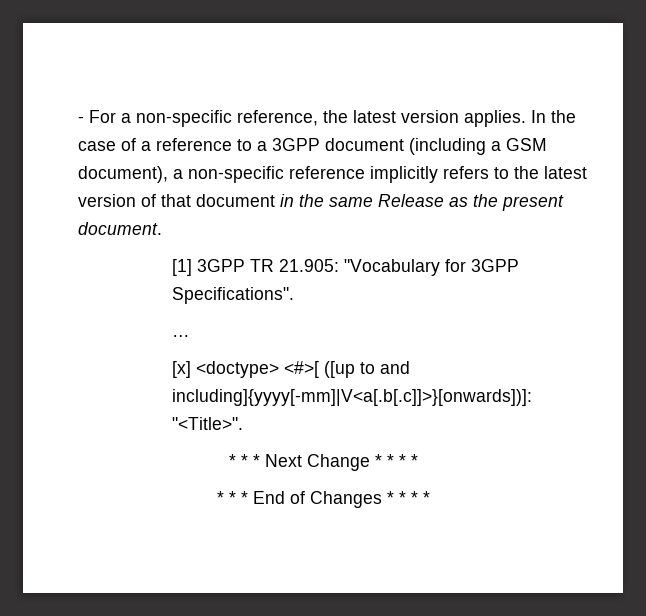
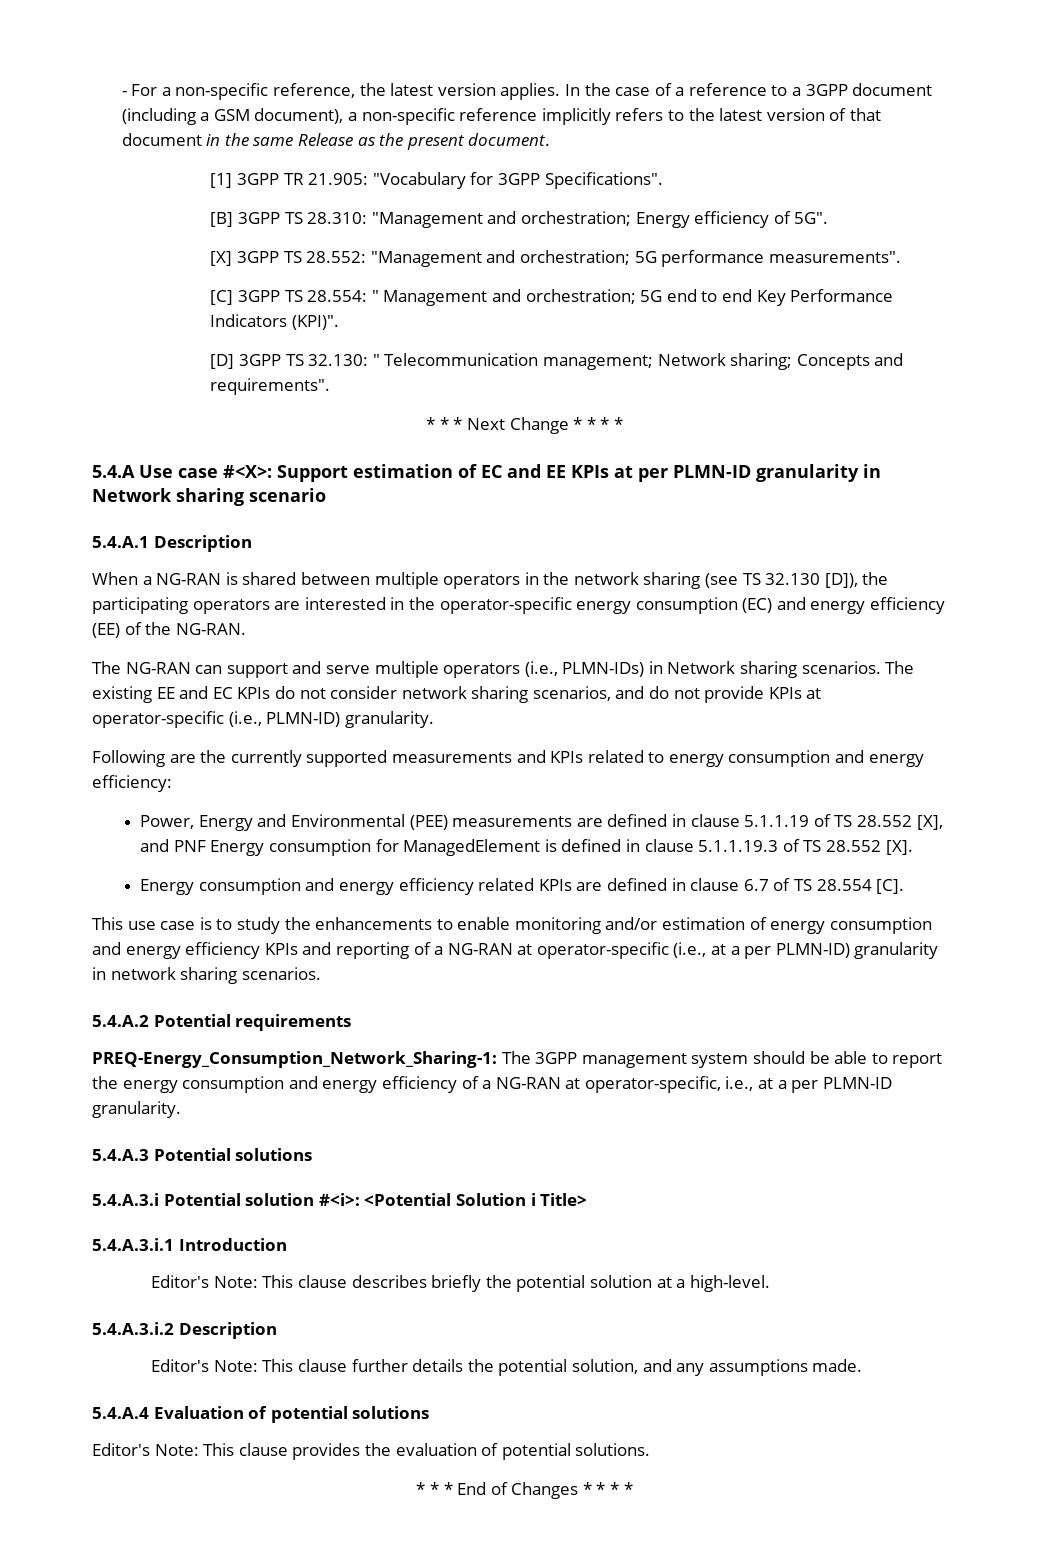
- …
- [x] <doctype> <#>[ ([up to and including]{yyyy[-mm]|V<a[.b[.c]]>}[onwards])]: "<Title>".
+ [B] 3GPP TS 28.310: "Management and orchestration; Energy efficiency of 5G".
+ [X] 3GPP TS 28.552: "Management and orchestration; 5G performance measurements".
+ [C] 3GPP TS 28.554: " Management and orchestration; 5G end to end Key Performance Indicators (KPI)".
+ [D] 3GPP TS 32.130: " Telecommunication management; Network sharing; Concepts and requirements".
+ 5.4.A Use case #<X>: Support estimation of EC and EE KPIs at per PLMN-ID granularity in Network sharing scenario
+ 5.4.A.1 Description
+ When a NG-RAN is shared between multiple operators in the network sharing (see TS 32.130 [D]), the participating operators are interested in the operator-specific energy consumption (EC) and energy efficiency (EE) of the NG-RAN.
+ The NG-RAN can support and serve multiple operators (i.e., PLMN-IDs) in Network sharing scenarios. The existing EE and EC KPIs do not consider network sharing scenarios, and do not provide KPIs at operator-specific (i.e., PLMN-ID) granularity.
+ Following are the currently supported measurements and KPIs related to energy consumption and energy efficiency:
+ Power, Energy and Environmental (PEE) measurements are defined in clause 5.1.1.19 of TS 28.552 [X], and PNF Energy consumption for ManagedElement is defined in clause 5.1.1.19.3 of TS 28.552 [X].
+ Energy consumption and energy efficiency related KPIs are defined in clause 6.7 of TS 28.554 [C].
+ This use case is to study the enhancements to enable monitoring and/or estimation of energy consumption and energy efficiency KPIs and reporting of a NG-RAN at operator-specific (i.e., at a per PLMN-ID) granularity in network sharing scenarios.
+ 5.4.A.2 Potential requirements
+ PREQ-Energy_Consumption_Network_Sharing-1: The 3GPP management system should be able to report the energy consumption and energy efficiency of a NG-RAN at operator-specific, i.e., at a per PLMN-ID granularity.
+ 5.4.A.3 Potential solutions
+ 5.4.A.3.i Potential solution #<i>: <Potential Solution i Title>
+ 5.4.A.3.i.1 Introduction
+ Editor's Note: This clause describes briefly the potential solution at a high-level.
+ 5.4.A.3.i.2 Description
+ Editor's Note: This clause further details the potential solution, and any assumptions made.
+ 5.4.A.4 Evaluation of potential solutions
+ Editor's Note: This clause provides the evaluation of potential solutions.

